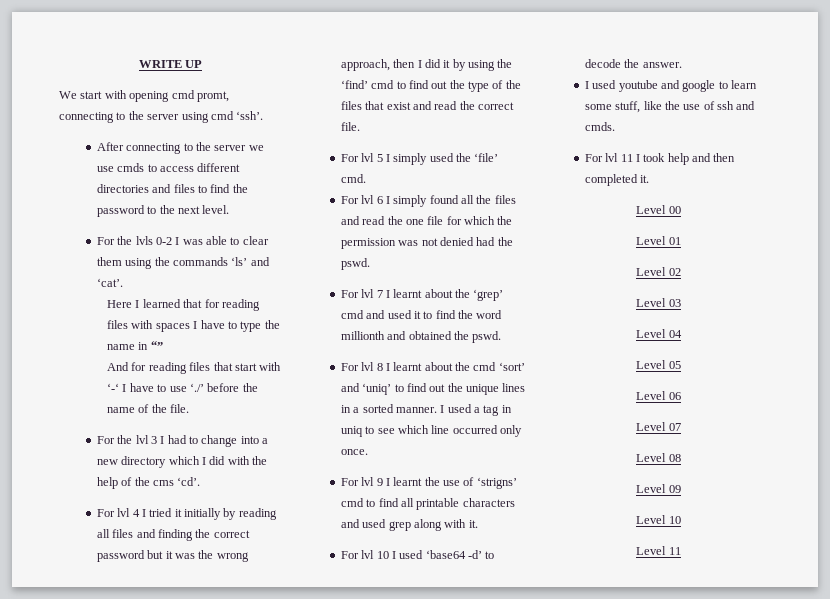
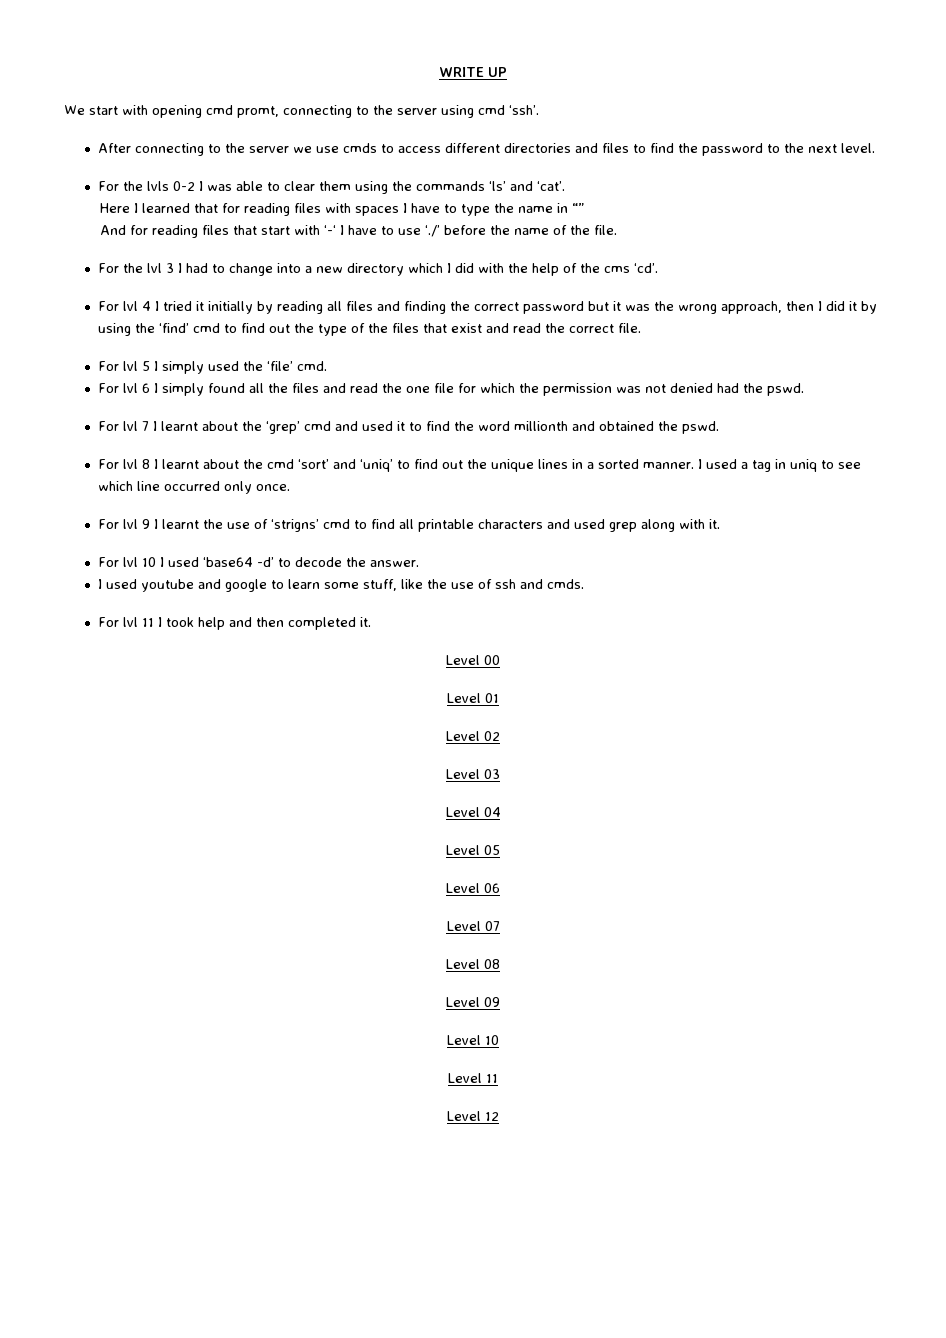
+ Level 12

